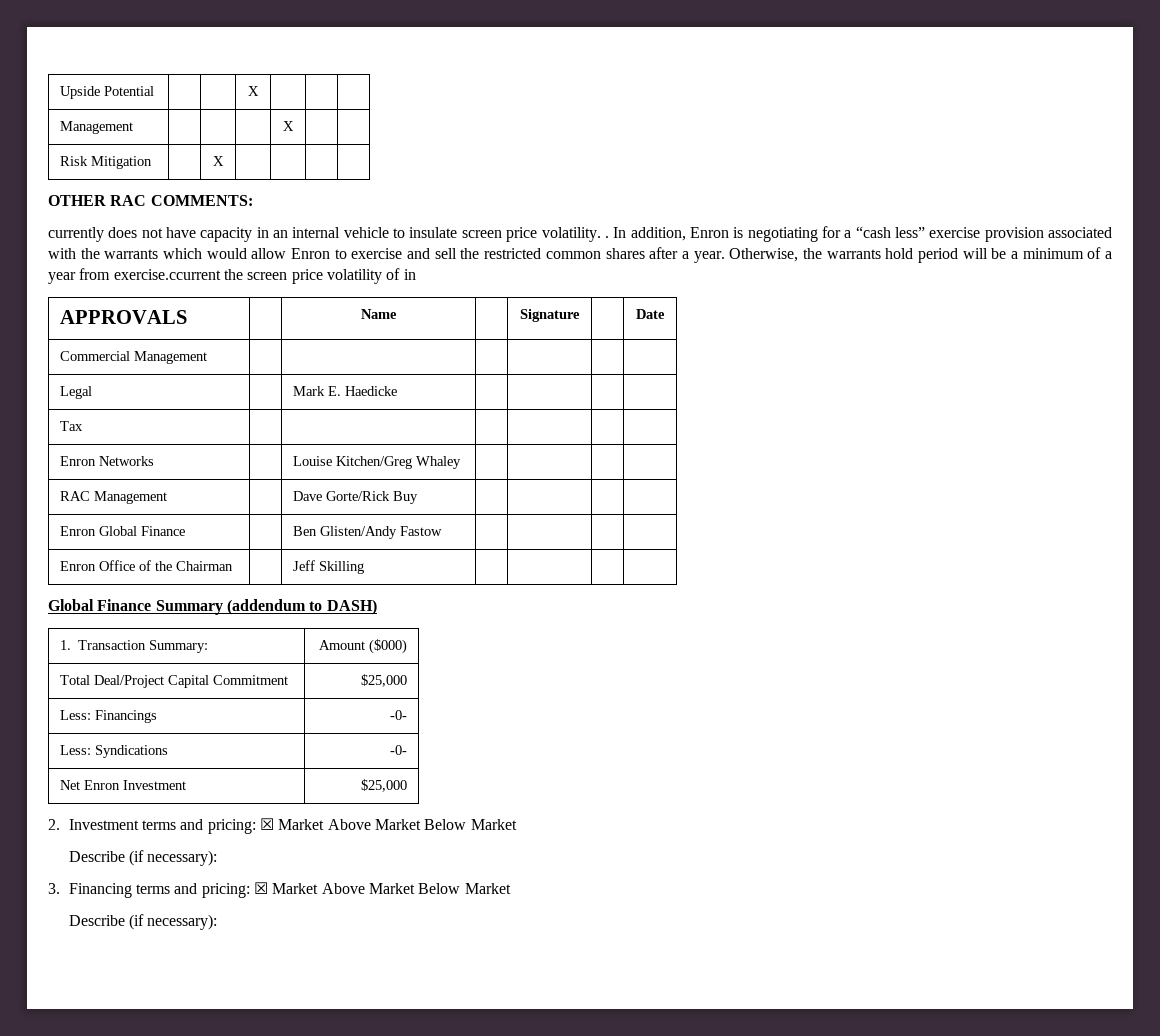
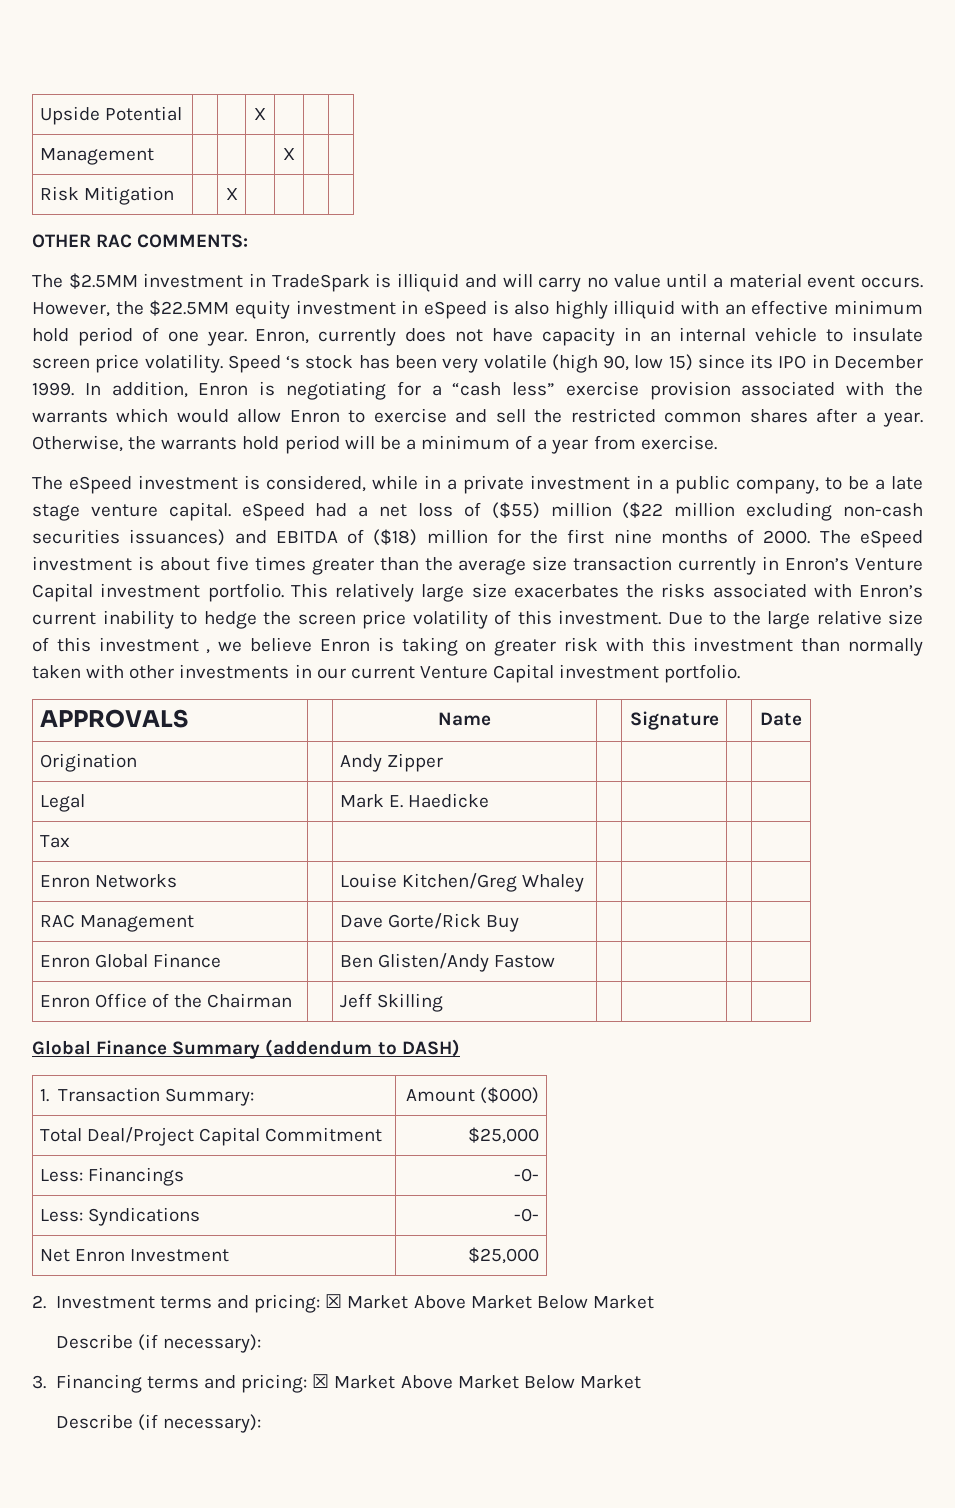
- currently does not have capacity in an internal vehicle to insulate screen price volatility. .
+ The $2.5MM investment in TradeSpark is illiquid and will carry no value until a material event occurs. However, the $22.5MM equity investment in eSpeed is also highly illiquid with an effective minimum hold period of one year. Enron, currently does not have capacity in an internal vehicle to insulate screen price volatility. Speed ‘s stock has been very volatile (high 90, low 15) since its IPO in December 1999.
- Otherwise, the warrants hold period will be a minimum of a year from exercise.ccurrent the screen price volatility of in
+ Otherwise, the warrants hold period will be a minimum of a year from exercise.
+ The eSpeed investment is considered, while in a private investment in a public company, to be a late stage venture capital. eSpeed had a net loss of ($55) million ($22 million excluding non-cash securities issuances) and EBITDA of ($18) million for the first nine months of 2000. The eSpeed investment is about five times greater than the average size transaction currently in Enron’s Venture Capital investment portfolio. This relatively large size exacerbates the risks associated with Enron’s current inability to hedge the screen price volatility of this investment. Due to the large relative size of this investment , we believe Enron is taking on greater risk with this investment than normally taken with other investments in our current Venture Capital investment portfolio.
- Commercial Management | | | | | |
+ Origination | | Andy Zipper | | | |

